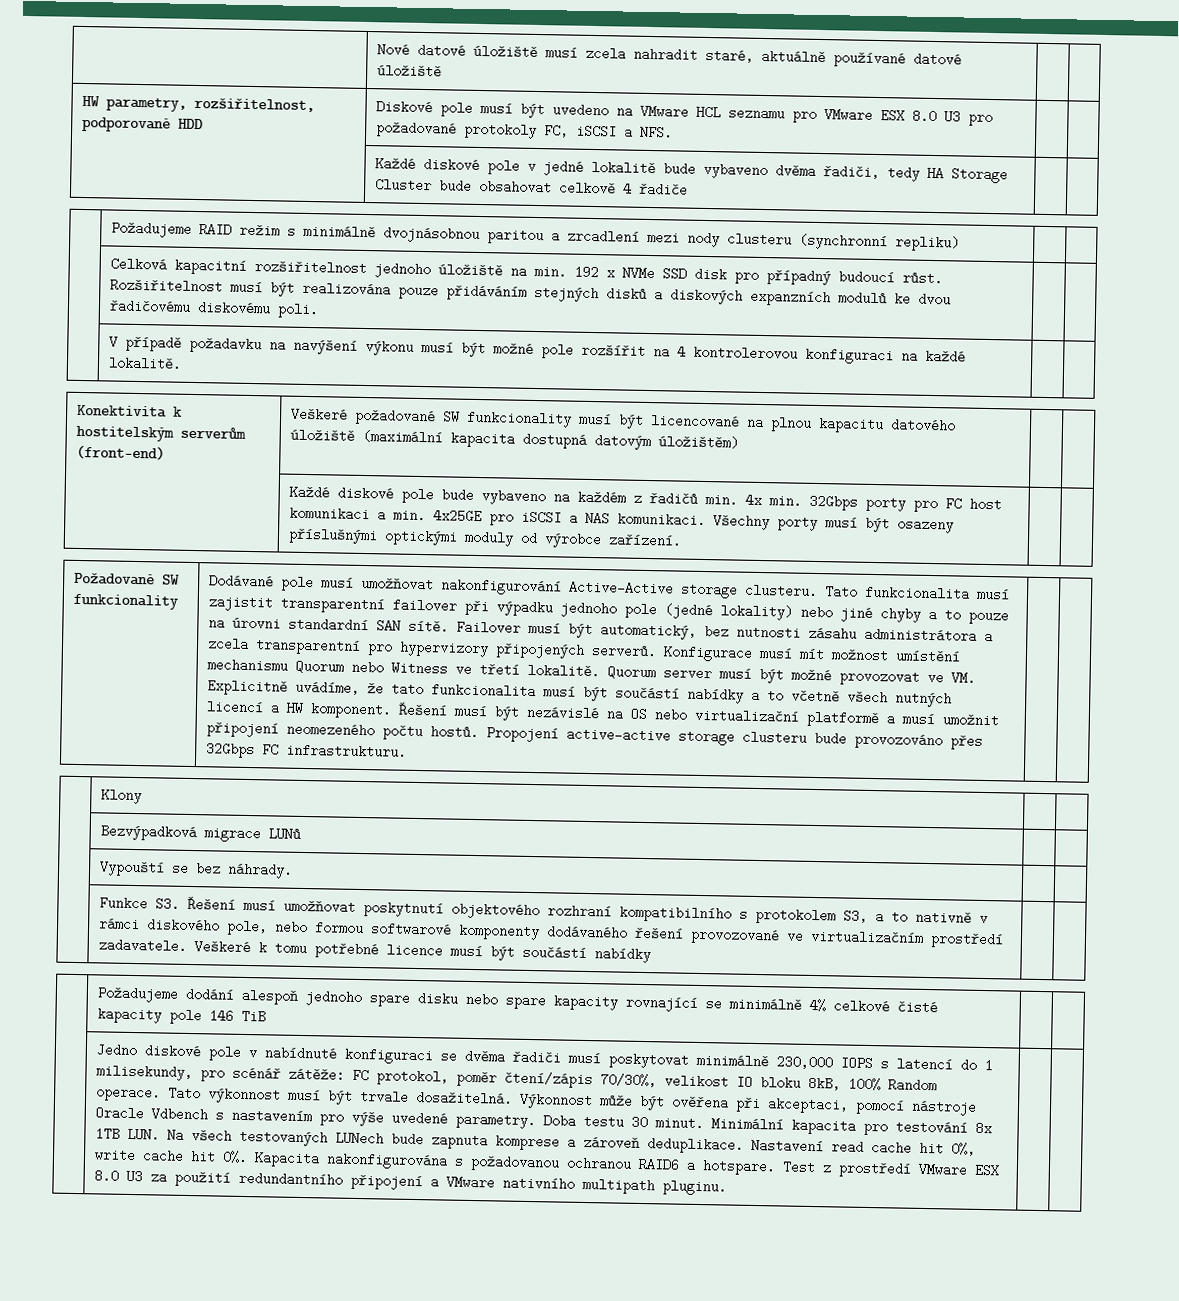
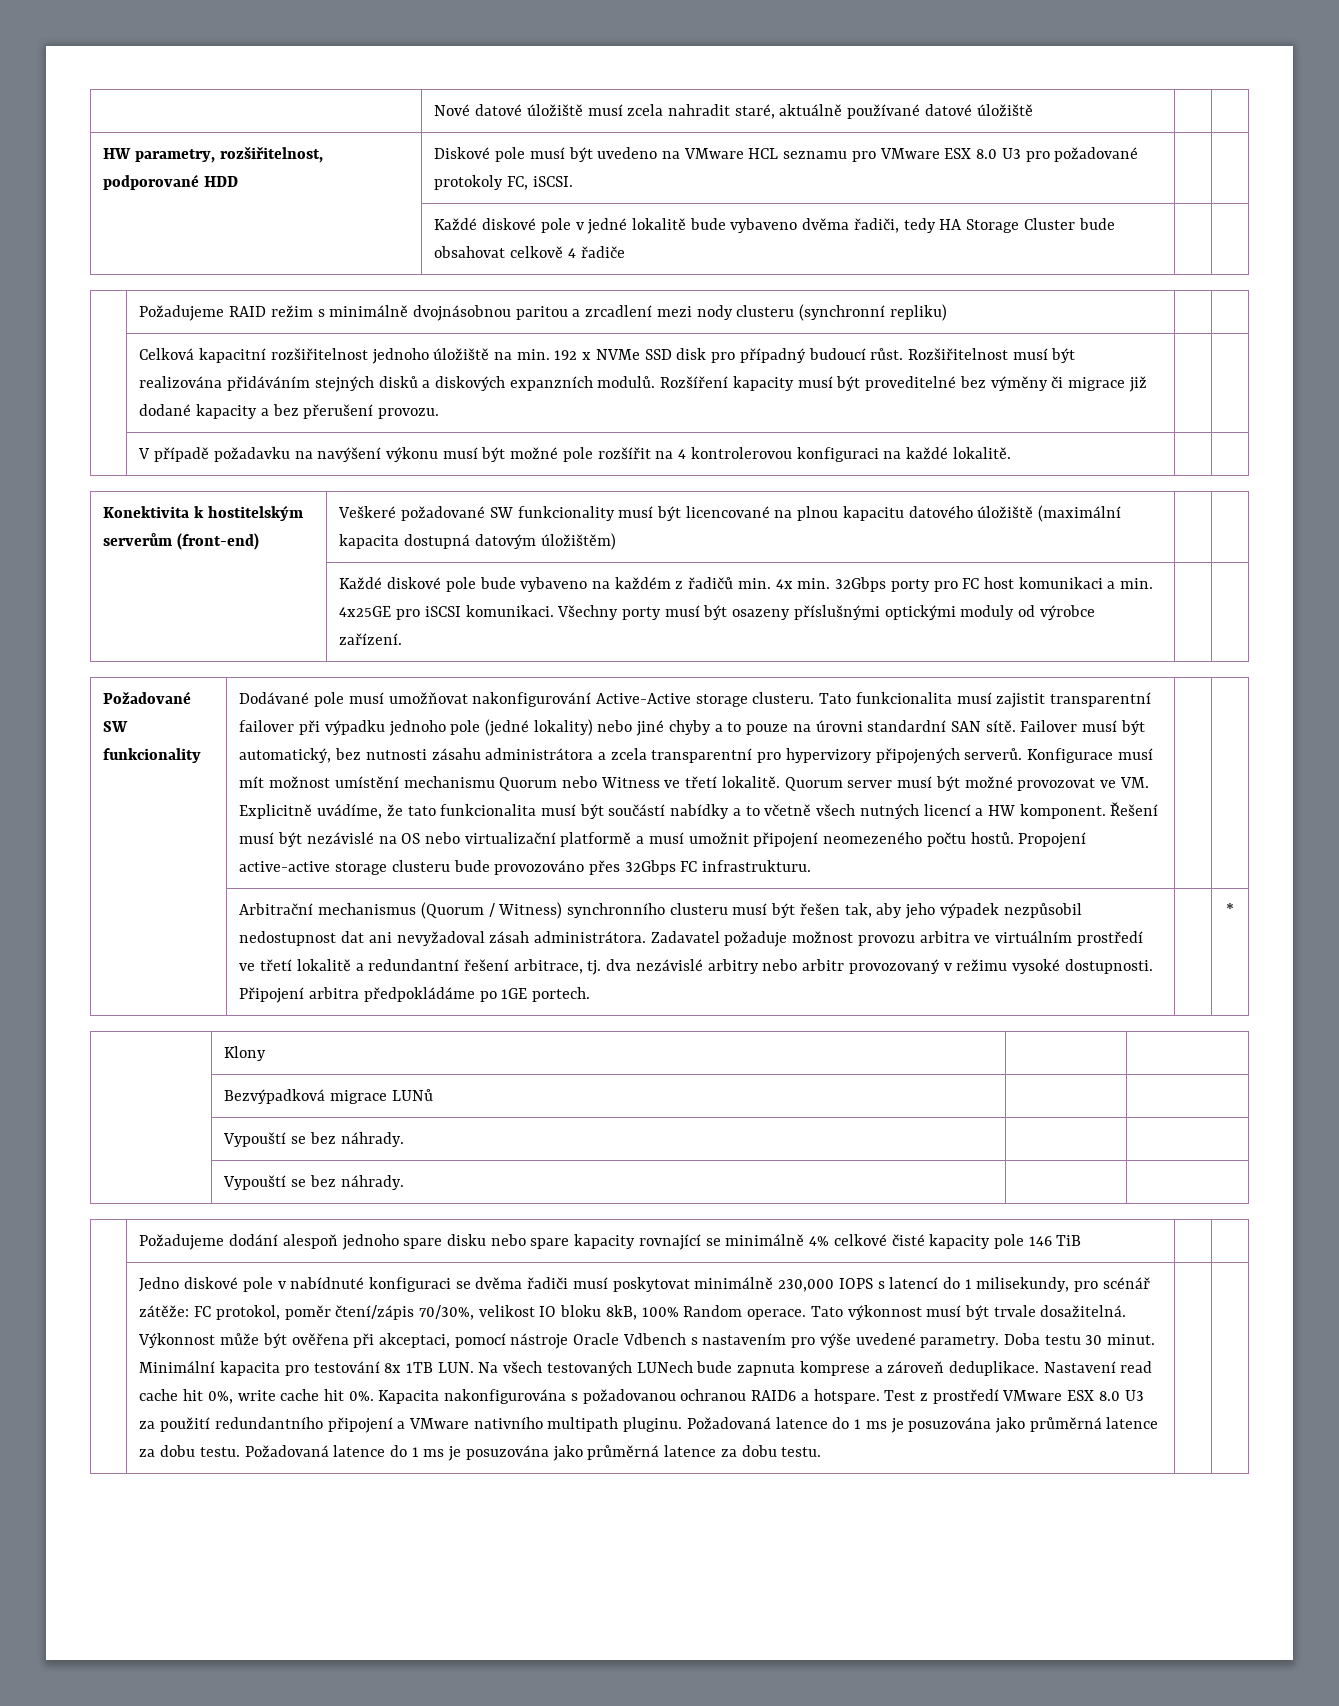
- HW parametry, rozšiřitelnost, podporované HDD | Diskové pole musí být uvedeno na VMware HCL seznamu pro VMware ESX 8.0 U3 pro požadované protokoly FC, iSCSI a NFS. | |
+ HW parametry, rozšiřitelnost, podporované HDD | Diskové pole musí být uvedeno na VMware HCL seznamu pro VMware ESX 8.0 U3 pro požadované protokoly FC, iSCSI. | |
- Rozšiřitelnost musí být realizována pouze přidáváním stejných disků a diskových expanzních modulů ke dvou řadičovému diskovému poli.
+ Rozšiřitelnost musí být realizována přidáváním stejných disků a diskových expanzních modulů. Rozšíření kapacity musí být proveditelné bez výměny či migrace již dodané kapacity a bez přerušení provozu.
- | Každé diskové pole bude vybaveno na každém z řadičů min. 4x min. 32Gbps porty pro FC host komunikaci a min. 4x25GE pro iSCSI a NAS komunikaci. Všechny porty musí být osazeny příslušnými optickými moduly od výrobce zařízení. | |
+ | Každé diskové pole bude vybaveno na každém z řadičů min. 4x min. 32Gbps porty pro FC host komunikaci a min. 4x25GE pro iSCSI komunikaci. Všechny porty musí být osazeny příslušnými optickými moduly od výrobce zařízení. | |
+ Arbitrační mechanismus (Quorum / Witness) synchronního clusteru musí být řešen tak, aby jeho výpadek nezpůsobil nedostupnost dat ani nevyžadoval zásah administrátora. Zadavatel požaduje možnost provozu arbitra ve virtuálním prostředí ve třetí lokalitě a redundantní řešení arbitrace, tj. dva nezávislé arbitry nebo arbitr provozovaný v režimu vysoké dostupnosti. Připojení arbitra předpokládáme po 1GE portech. | | *
  | Bezvýpadková migrace LUNů | |
  | Vypouští se bez náhrady. | |
- | Funkce S3. Řešení musí umožňovat poskytnutí objektového rozhraní kompatibilního s protokolem S3, a to nativně v rámci diskového pole, nebo formou softwarové komponenty dodávaného řešení provozované ve virtualizačním prostředí zadavatele. Veškeré k tomu potřebné licence musí být součástí nabídky | |
+ | Vypouští se bez náhrady. | |
+ Požadovaná latence do 1 ms je posuzována jako průměrná latence za dobu testu. Požadovaná latence do 1 ms je posuzována jako průměrná latence za dobu testu.

